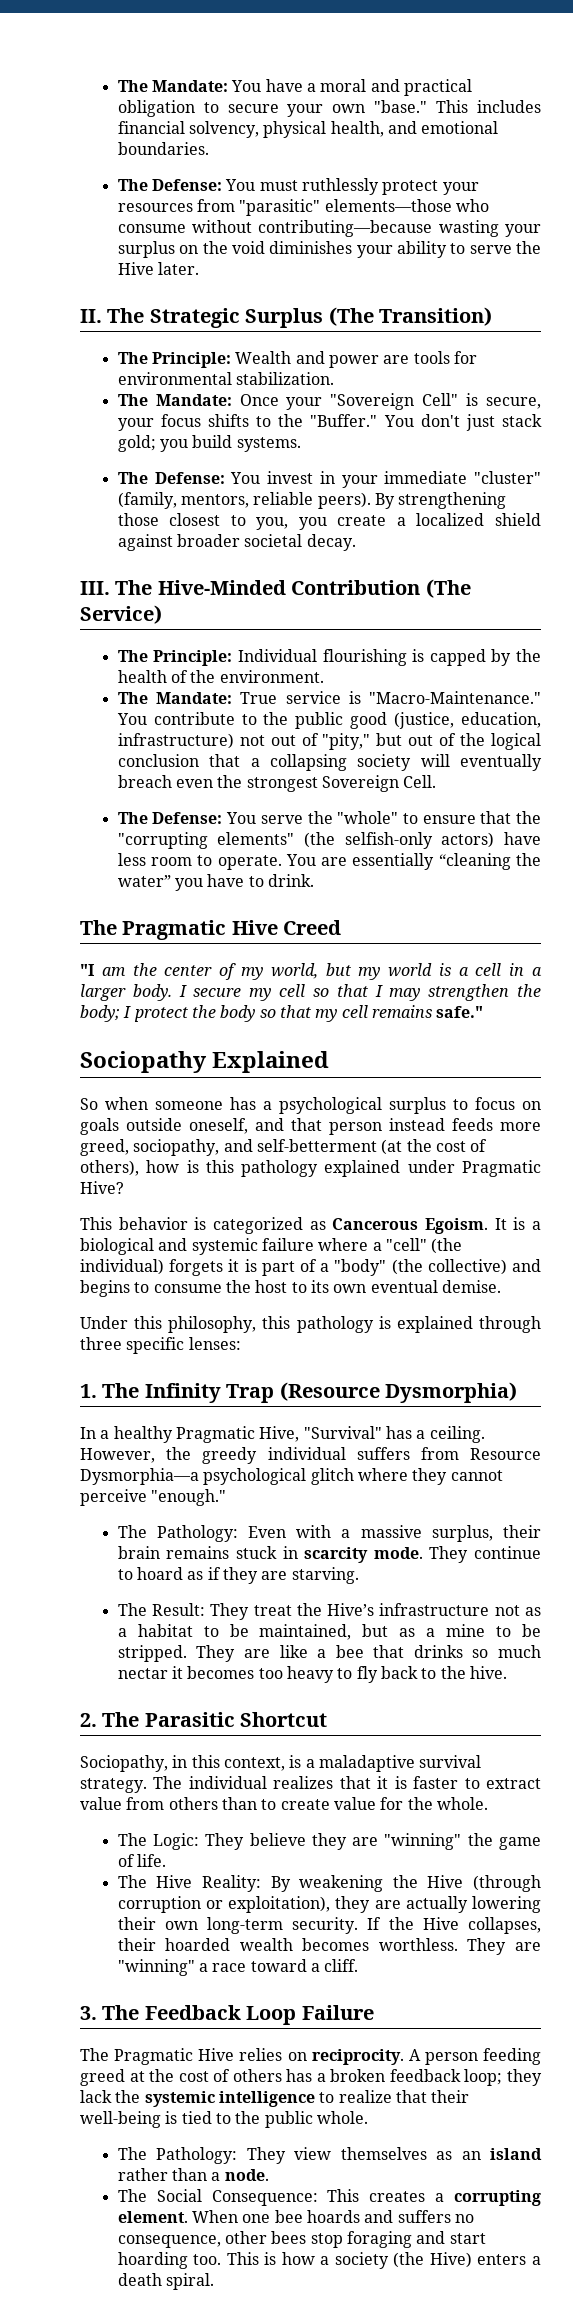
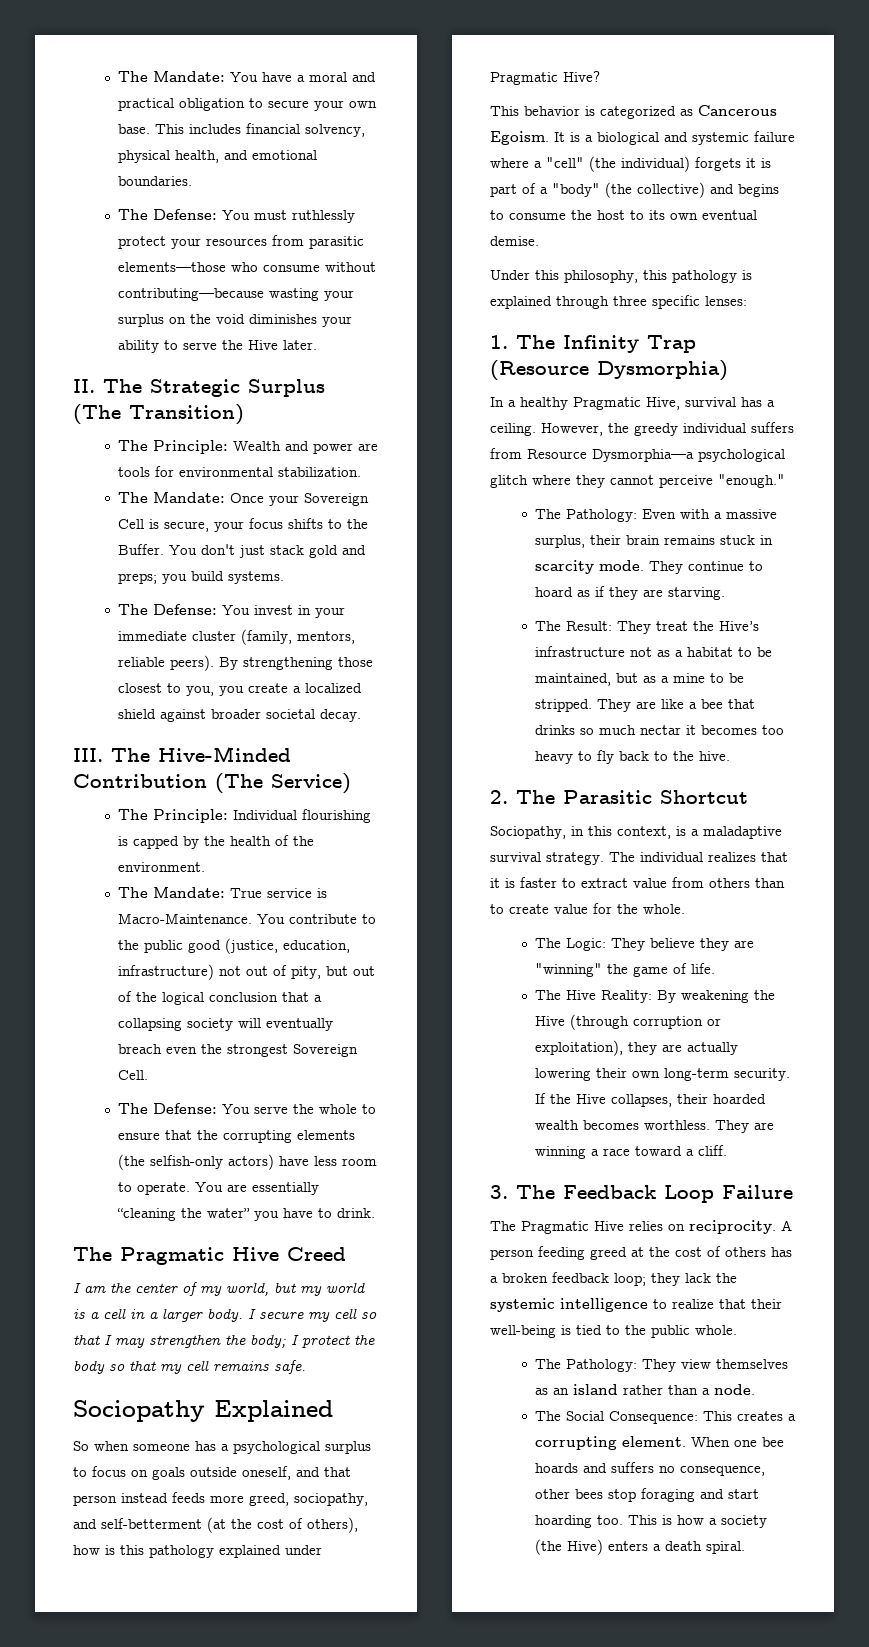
- The Mandate: You have a moral and practical obligation to secure your own "base."
+ The Mandate: You have a moral and practical obligation to secure your own base.
- The Defense: You must ruthlessly protect your resources from "parasitic" elements—those who consume without contributing—because wasting your surplus on the void diminishes your ability to serve the Hive later.
+ The Defense: You must ruthlessly protect your resources from parasitic elements—those who consume without contributing—because wasting your surplus on the void diminishes your ability to serve the Hive later.
- The Mandate: Once your "Sovereign Cell" is secure, your focus shifts to the "Buffer."
+ The Mandate: Once your Sovereign Cell is secure, your focus shifts to the Buffer.
- You don't just stack gold; you build systems.
+ You don't just stack gold and preps; you build systems.
- The Defense: You invest in your immediate "cluster" (family, mentors, reliable peers).
+ The Defense: You invest in your immediate cluster (family, mentors, reliable peers).
- The Mandate: True service is "Macro-Maintenance."
+ The Mandate: True service is Macro-Maintenance.
- You contribute to the public good (justice, education, infrastructure) not out of "pity," but out of the logical conclusion that a collapsing society will eventually breach even the strongest Sovereign Cell.
+ You contribute to the public good (justice, education, infrastructure) not out of pity, but out of the logical conclusion that a collapsing society will eventually breach even the strongest Sovereign Cell.
- The Defense: You serve the "whole" to ensure that the "corrupting elements" (the selfish-only actors) have less room to operate.
+ The Defense: You serve the whole to ensure that the corrupting elements (the selfish-only actors) have less room to operate.
- "I am the center of my world, but my world is a cell in a larger body.
+ I am the center of my world, but my world is a cell in a larger body.
- I secure my cell so that I may strengthen the body; I protect the body so that my cell remains safe."
+ I secure my cell so that I may strengthen the body; I protect the body so that my cell remains safe.
- In a healthy Pragmatic Hive, "Survival" has a ceiling.
+ In a healthy Pragmatic Hive, survival has a ceiling.
- They are "winning" a race toward a cliff.
+ They are winning a race toward a cliff.

